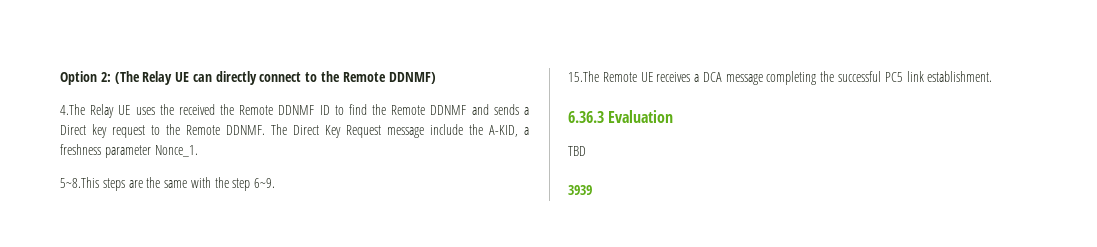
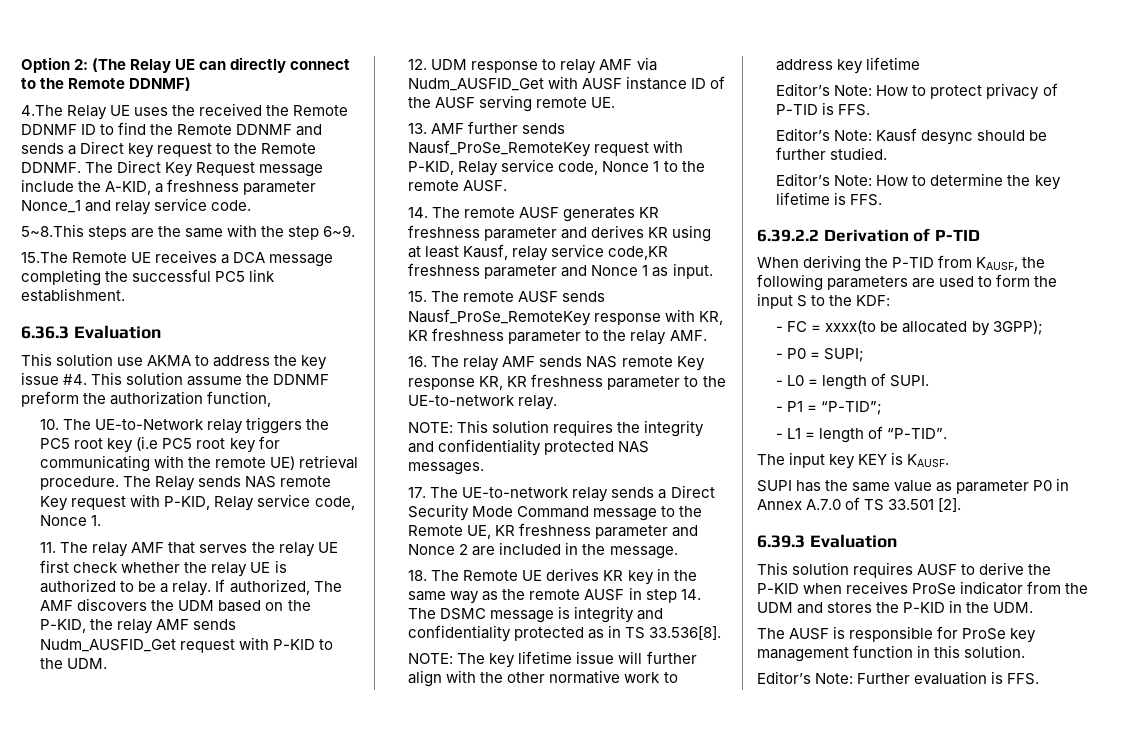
- The Direct Key Request message include the A-KID, a freshness parameter Nonce_1.
+ The Direct Key Request message include the A-KID, a freshness parameter Nonce_1 and relay service code.
- TBD
- 3939
+ This solution use AKMA to address the key issue #4. This solution assume the DDNMF preform the authorization function,
+ 10. The UE-to-Network relay triggers the PC5 root key (i.e PC5 root key for communicating with the remote UE) retrieval procedure. The Relay sends NAS remote Key request with P-KID, Relay service code, Nonce 1.
+ 11. The relay AMF that serves the relay UE first check whether the relay UE is authorized to be a relay. If authorized, The AMF discovers the UDM based on the P-KID, the relay AMF sends Nudm_AUSFID_Get request with P-KID to the UDM.
+ 12. UDM response to relay AMF via Nudm_AUSFID_Get with AUSF instance ID of the AUSF serving remote UE.
+ 13. AMF further sends Nausf_ProSe_RemoteKey request with P-KID, Relay service code, Nonce 1 to the remote AUSF.
+ 14. The remote AUSF generates KR freshness parameter and derives KR using at least Kausf, relay service code,KR freshness parameter and Nonce 1 as input.
+ 15. The remote AUSF sends Nausf_ProSe_RemoteKey response with KR, KR freshness parameter to the relay AMF.
+ 16. The relay AMF sends NAS remote Key response KR, KR freshness parameter to the UE-to-network relay.
+ NOTE: This solution requires the integrity and confidentiality protected NAS messages.
+ 17. The UE-to-network relay sends a Direct Security Mode Command message to the Remote UE, KR freshness parameter and Nonce 2 are included in the message.
+ 18. The Remote UE derives KR key in the same way as the remote AUSF in step 14. The DSMC message is integrity and confidentiality protected as in TS 33.536[8].
+ NOTE: The key lifetime issue will further align with the other normative work to address key lifetime
+ Editor’s Note: How to protect privacy of P-TID is FFS.
+ Editor’s Note: Kausf desync should be further studied.
+ Editor’s Note: How to determine the key lifetime is FFS.
+ 6.39.2.2 Derivation of P-TID
+ When deriving the P-TID from KAUSF, the following parameters are used to form the input S to the KDF:
+ - FC = xxxx(to be allocated by 3GPP);
+ - P0 = SUPI;
+ - L0 = length of SUPI.
+ - P1 = “P-TID”;
+ - L1 = length of “P-TID”.
+ The input key KEY is KAUSF.
+ SUPI has the same value as parameter P0 in Annex A.7.0 of TS 33.501 [2].
+ 6.39.3 Evaluation
+ This solution requires AUSF to derive the P-KID when receives ProSe indicator from the UDM and stores the P-KID in the UDM.
+ The AUSF is responsible for ProSe key management function in this solution.
+ Editor’s Note: Further evaluation is FFS.

